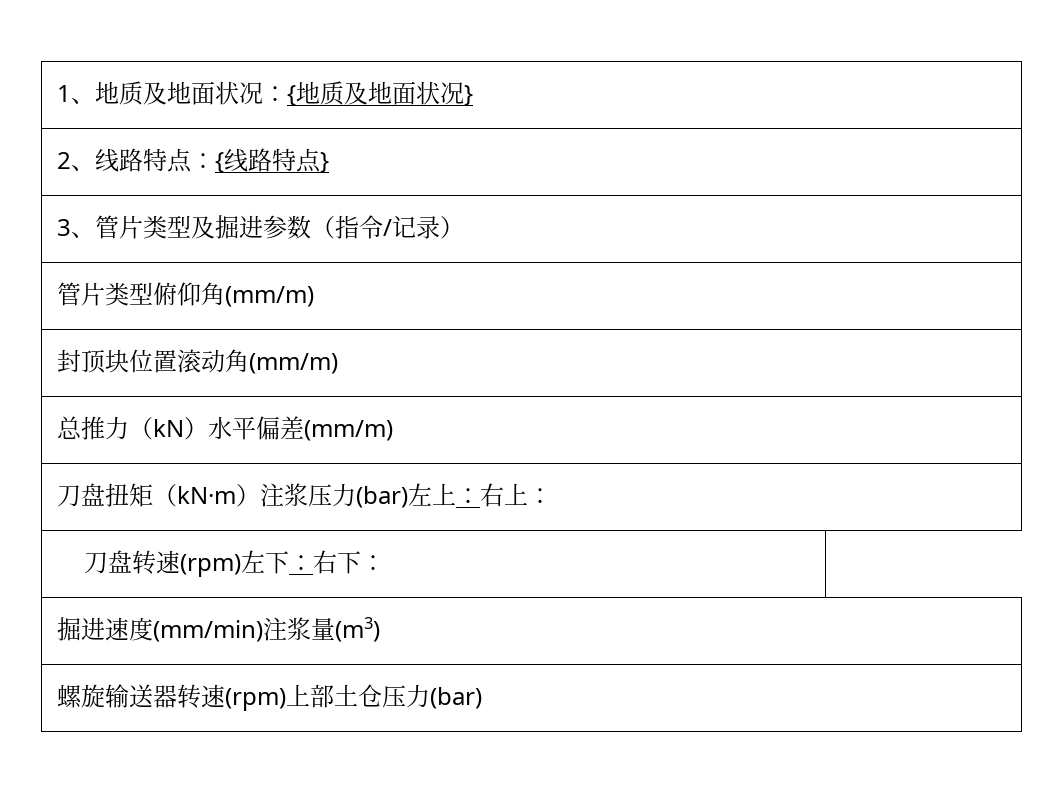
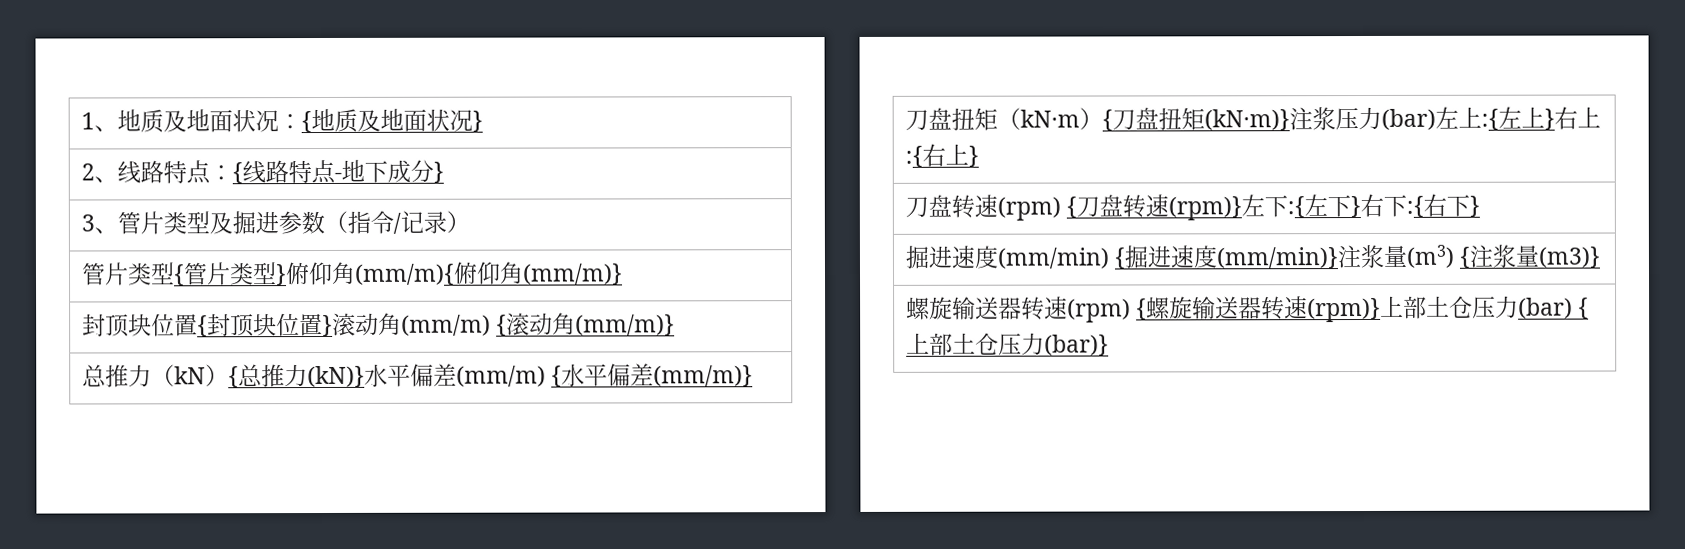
- 2、线路特点：{线路特点}
+ 2、线路特点：{线路特点-地下成分}
- 管片类型俯仰角(mm/m)
- 封顶块位置滚动角(mm/m)
+ 管片类型{管片类型}俯仰角(mm/m){俯仰角(mm/m)}
+ 封顶块位置{封顶块位置}滚动角(mm/m) {滚动角(mm/m)}
- 总推力（kN）水平偏差(mm/m)
+ 总推力（kN）{总推力(kN)}水平偏差(mm/m) {水平偏差(mm/m)}
- 刀盘扭矩（kN·m）注浆压力(bar)左上：右上：
- 刀盘转速(rpm)左下：右下：
+ 刀盘扭矩（kN·m）{刀盘扭矩(kN·m)}注浆压力(bar)左上:{左上}右上:{右上}
+ 刀盘转速(rpm) {刀盘转速(rpm)}左下:{左下}右下:{右下}
- 掘进速度(mm/min)注浆量(m3)
+ 掘进速度(mm/min) {掘进速度(mm/min)}注浆量(m3) {注浆量(m3)}
- 螺旋输送器转速(rpm)上部土仓压力(bar)
+ 螺旋输送器转速(rpm) {螺旋输送器转速(rpm)}上部土仓压力(bar) {上部土仓压力(bar)}

